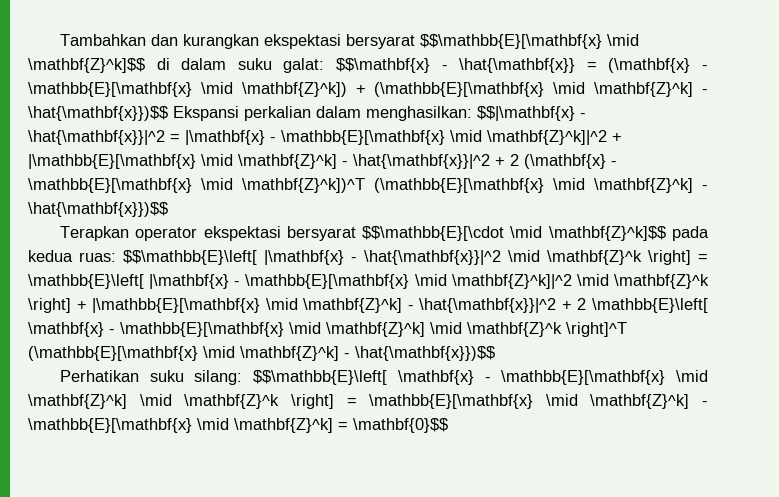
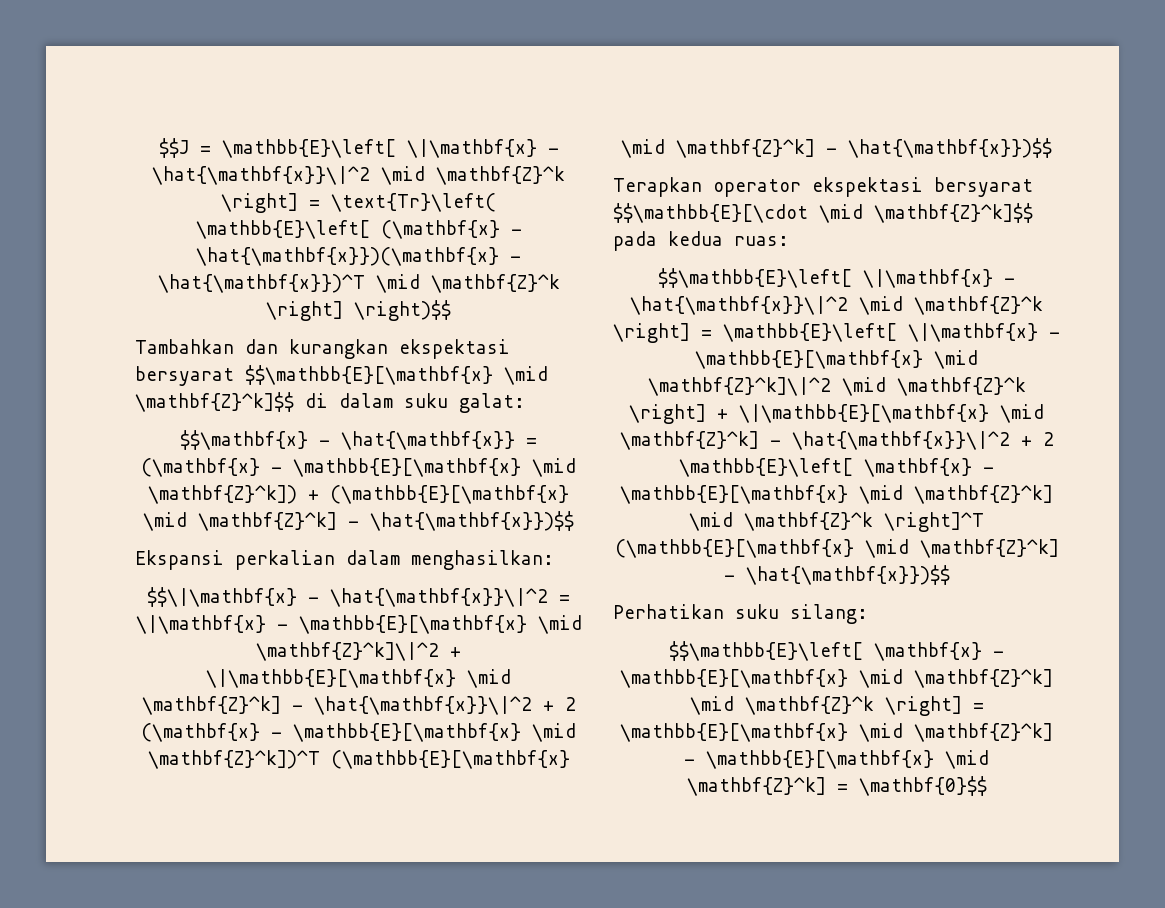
+ $$J = \mathbb{E}\left[ \|\mathbf{x} - \hat{\mathbf{x}}\|^2 \mid \mathbf{Z}^k \right] = \text{Tr}\left( \mathbb{E}\left[ (\mathbf{x} - \hat{\mathbf{x}})(\mathbf{x} - \hat{\mathbf{x}})^T \mid \mathbf{Z}^k \right] \right)$$
- Tambahkan dan kurangkan ekspektasi bersyarat $$\mathbb{E}[\mathbf{x} \mid \mathbf{Z}^k]$$ di dalam suku galat: $$\mathbf{x} - \hat{\mathbf{x}} = (\mathbf{x} - \mathbb{E}[\mathbf{x} \mid \mathbf{Z}^k]) + (\mathbb{E}[\mathbf{x} \mid \mathbf{Z}^k] - \hat{\mathbf{x}})$$ Ekspansi perkalian dalam menghasilkan: $$|\mathbf{x} - \hat{\mathbf{x}}|^2 = |\mathbf{x} - \mathbb{E}[\mathbf{x} \mid \mathbf{Z}^k]|^2 + |\mathbb{E}[\mathbf{x} \mid \mathbf{Z}^k] - \hat{\mathbf{x}}|^2 + 2 (\mathbf{x} - \mathbb{E}[\mathbf{x} \mid \mathbf{Z}^k])^T (\mathbb{E}[\mathbf{x} \mid \mathbf{Z}^k] - \hat{\mathbf{x}})$$
+ Tambahkan dan kurangkan ekspektasi bersyarat $$\mathbb{E}[\mathbf{x} \mid \mathbf{Z}^k]$$ di dalam suku galat:
+ $$\mathbf{x} - \hat{\mathbf{x}} = (\mathbf{x} - \mathbb{E}[\mathbf{x} \mid \mathbf{Z}^k]) + (\mathbb{E}[\mathbf{x} \mid \mathbf{Z}^k] - \hat{\mathbf{x}})$$
+ Ekspansi perkalian dalam menghasilkan:
+ $$\|\mathbf{x} - \hat{\mathbf{x}}\|^2 = \|\mathbf{x} - \mathbb{E}[\mathbf{x} \mid \mathbf{Z}^k]\|^2 + \|\mathbb{E}[\mathbf{x} \mid \mathbf{Z}^k] - \hat{\mathbf{x}}\|^2 + 2 (\mathbf{x} - \mathbb{E}[\mathbf{x} \mid \mathbf{Z}^k])^T (\mathbb{E}[\mathbf{x} \mid \mathbf{Z}^k] - \hat{\mathbf{x}})$$
- Terapkan operator ekspektasi bersyarat $$\mathbb{E}[\cdot \mid \mathbf{Z}^k]$$ pada kedua ruas: $$\mathbb{E}\left[ |\mathbf{x} - \hat{\mathbf{x}}|^2 \mid \mathbf{Z}^k \right] = \mathbb{E}\left[ |\mathbf{x} - \mathbb{E}[\mathbf{x} \mid \mathbf{Z}^k]|^2 \mid \mathbf{Z}^k \right] + |\mathbb{E}[\mathbf{x} \mid \mathbf{Z}^k] - \hat{\mathbf{x}}|^2 + 2 \mathbb{E}\left[ \mathbf{x} - \mathbb{E}[\mathbf{x} \mid \mathbf{Z}^k] \mid \mathbf{Z}^k \right]^T (\mathbb{E}[\mathbf{x} \mid \mathbf{Z}^k] - \hat{\mathbf{x}})$$
+ Terapkan operator ekspektasi bersyarat $$\mathbb{E}[\cdot \mid \mathbf{Z}^k]$$ pada kedua ruas:
+ $$\mathbb{E}\left[ \|\mathbf{x} - \hat{\mathbf{x}}\|^2 \mid \mathbf{Z}^k \right] = \mathbb{E}\left[ \|\mathbf{x} - \mathbb{E}[\mathbf{x} \mid \mathbf{Z}^k]\|^2 \mid \mathbf{Z}^k \right] + \|\mathbb{E}[\mathbf{x} \mid \mathbf{Z}^k] - \hat{\mathbf{x}}\|^2 + 2 \mathbb{E}\left[ \mathbf{x} - \mathbb{E}[\mathbf{x} \mid \mathbf{Z}^k] \mid \mathbf{Z}^k \right]^T (\mathbb{E}[\mathbf{x} \mid \mathbf{Z}^k] - \hat{\mathbf{x}})$$
- Perhatikan suku silang: $$\mathbb{E}\left[ \mathbf{x} - \mathbb{E}[\mathbf{x} \mid \mathbf{Z}^k] \mid \mathbf{Z}^k \right] = \mathbb{E}[\mathbf{x} \mid \mathbf{Z}^k] - \mathbb{E}[\mathbf{x} \mid \mathbf{Z}^k] = \mathbf{0}$$
+ Perhatikan suku silang:
+ $$\mathbb{E}\left[ \mathbf{x} - \mathbb{E}[\mathbf{x} \mid \mathbf{Z}^k] \mid \mathbf{Z}^k \right] = \mathbb{E}[\mathbf{x} \mid \mathbf{Z}^k] - \mathbb{E}[\mathbf{x} \mid \mathbf{Z}^k] = \mathbf{0}$$

